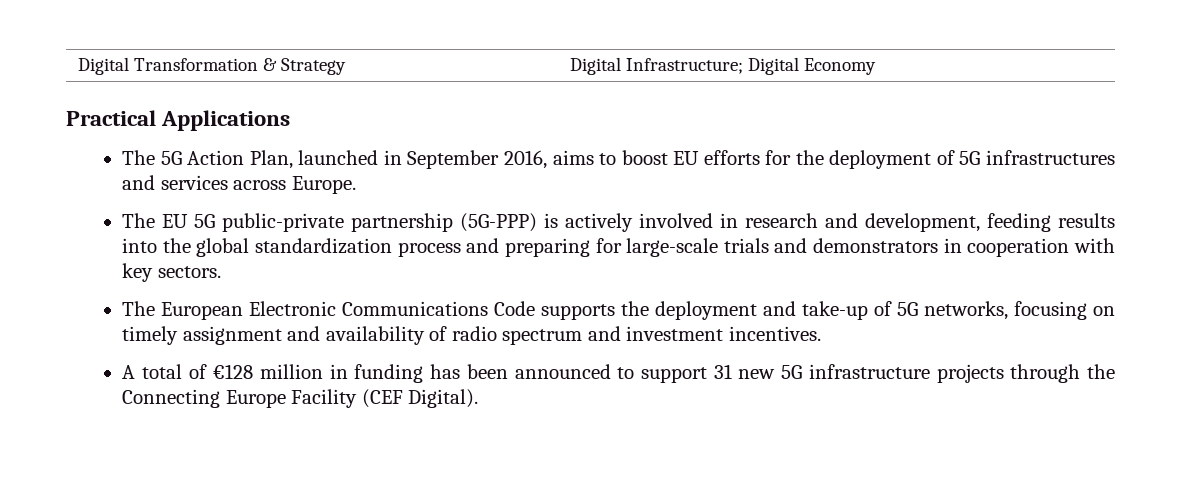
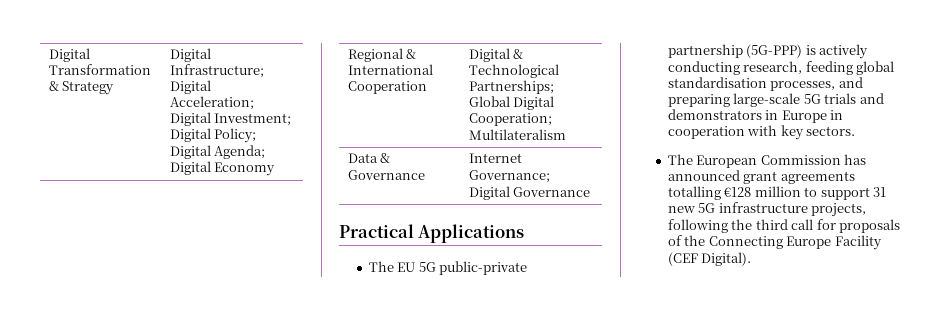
- Digital Transformation & Strategy | Digital Infrastructure; Digital Economy
+ Digital Transformation & Strategy | Digital Infrastructure; Digital Acceleration; Digital Investment; Digital Policy; Digital Agenda; Digital Economy
+ Regional & International Cooperation | Digital & Technological Partnerships; Global Digital Cooperation; Multilateralism
+ Data & Governance | Internet Governance; Digital Governance
  Practical Applications
- The 5G Action Plan, launched in September 2016, aims to boost EU efforts for the deployment of 5G infrastructures and services across Europe.
- The EU 5G public-private partnership (5G-PPP) is actively involved in research and development, feeding results into the global standardization process and preparing for large-scale trials and demonstrators in cooperation with key sectors.
+ The EU 5G public-private partnership (5G-PPP) is actively conducting research, feeding global standardisation processes, and preparing large-scale 5G trials and demonstrators in Europe in cooperation with key sectors.
- The European Electronic Communications Code supports the deployment and take-up of 5G networks, focusing on timely assignment and availability of radio spectrum and investment incentives.
- A total of €128 million in funding has been announced to support 31 new 5G infrastructure projects through the Connecting Europe Facility (CEF Digital).
+ The European Commission has announced grant agreements totalling €128 million to support 31 new 5G infrastructure projects, following the third call for proposals of the Connecting Europe Facility (CEF Digital).

